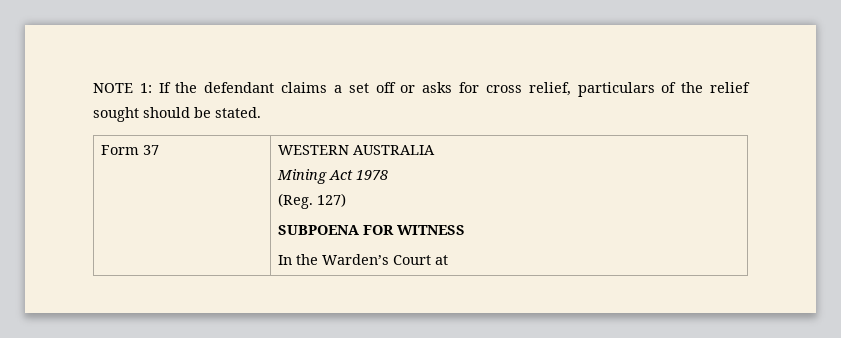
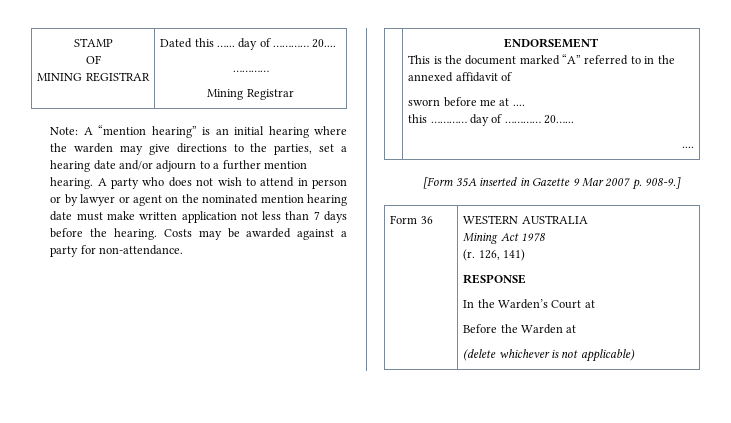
- NOTE 1: If the defendant claims a set off or asks for cross relief, particulars of the relief sought should be stated.
+ STAMP
+ OF
+ MINING REGISTRAR | Dated this …... day of ………… 20....
+ …………
+ Mining Registrar
+ Note: A “mention hearing” is an initial hearing where the warden may give directions to the parties, set a hearing date and/or adjourn to a further mention hearing. A party who does not wish to attend in person or by lawyer or agent on the nominated mention hearing date must make written application not less than 7 days before the hearing. Costs may be awarded against a party for non-attendance.
+ | ENDORSEMENT
+ This is the document marked “A” referred to in the annexed affidavit of
+ sworn before me at ....
+ this ………… day of ………… 20…...
+ ....
+ [Form 35A inserted in Gazette 9 Mar 2007 p. 908-9.]
- Form 37 | WESTERN AUSTRALIA
+ Form 36 | WESTERN AUSTRALIA
  Mining Act 1978
- (Reg. 127)
- SUBPOENA FOR WITNESS
+ (r. 126, 141)
+ RESPONSE
  In the Warden’s Court at
+ Before the Warden at
+ (delete whichever is not applicable)

